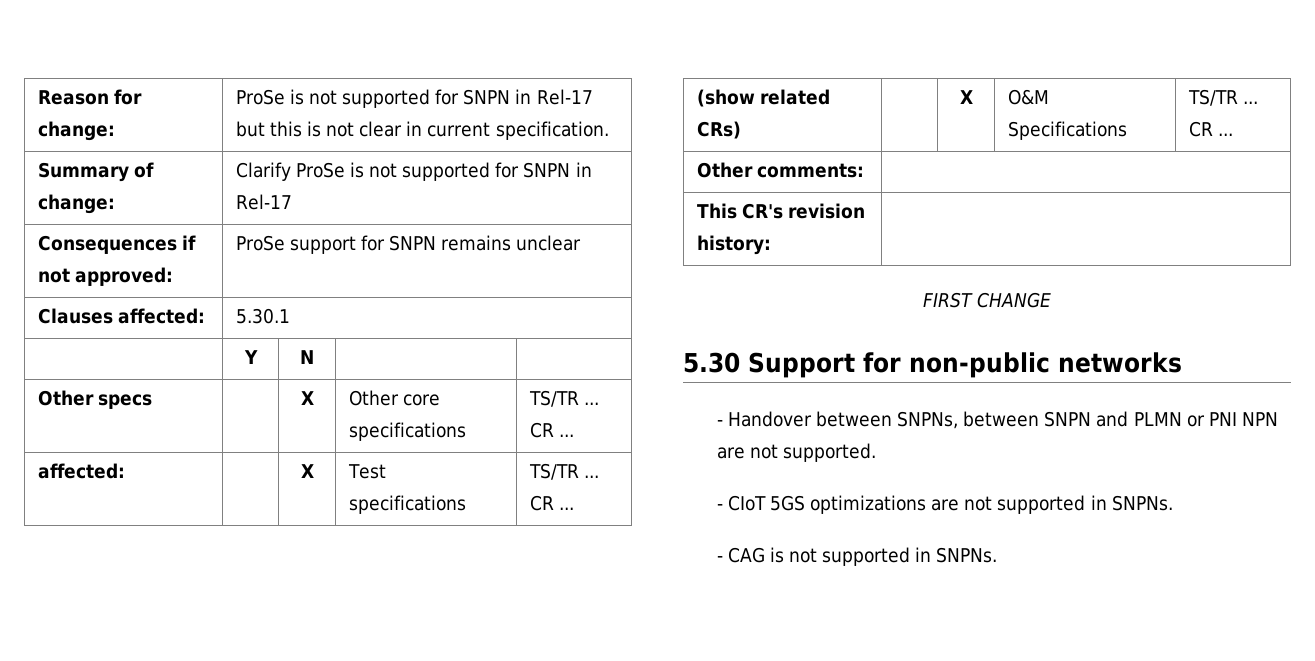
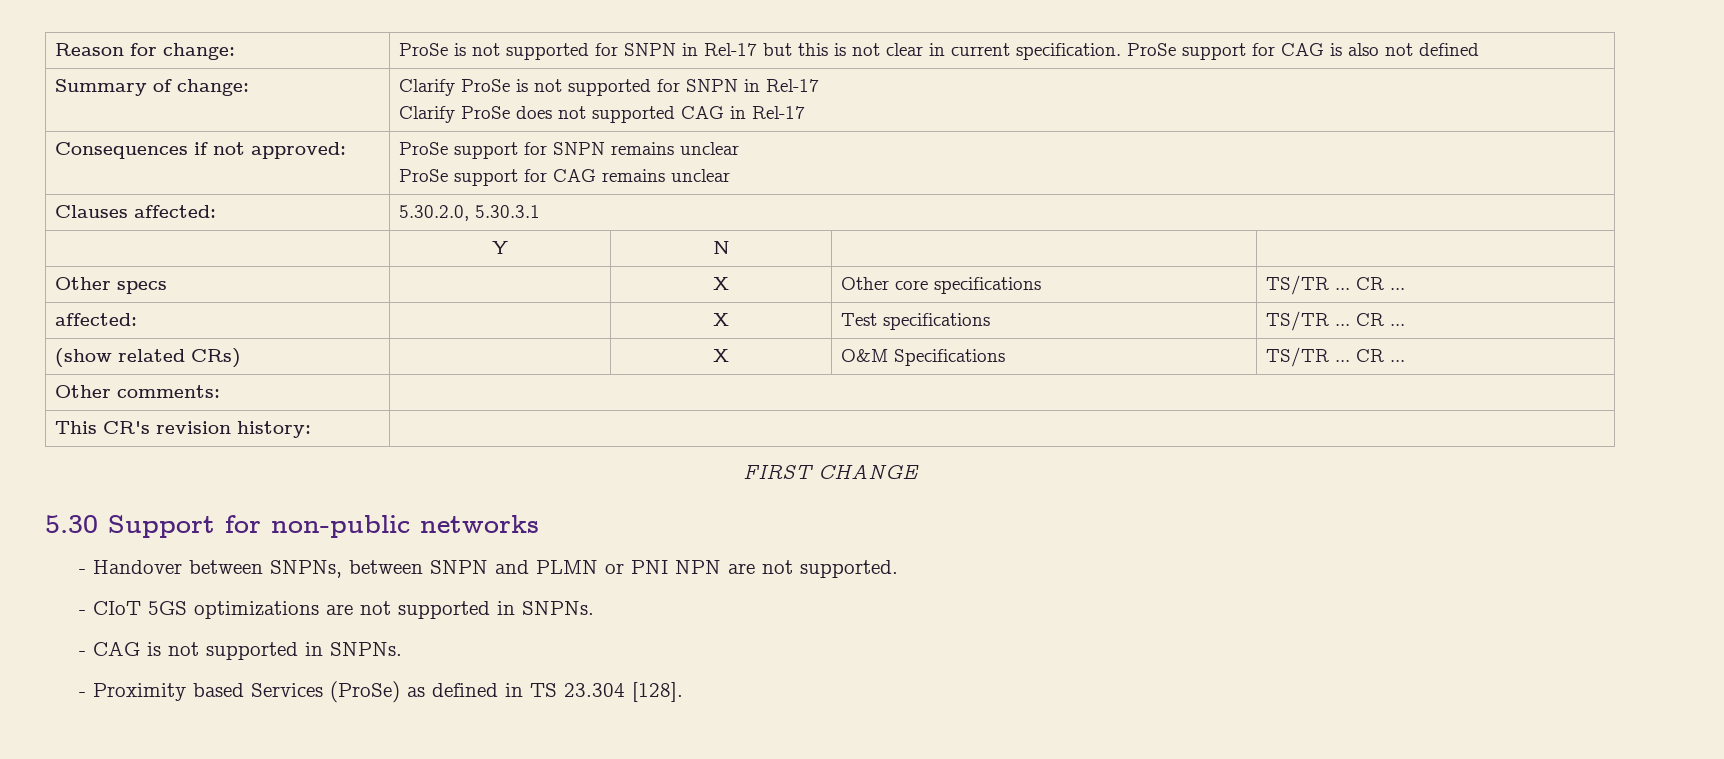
- Reason for change: | ProSe is not supported for SNPN in Rel-17 but this is not clear in current specification.
+ Reason for change: | ProSe is not supported for SNPN in Rel-17 but this is not clear in current specification. ProSe support for CAG is also not defined
  Summary of change: | Clarify ProSe is not supported for SNPN in Rel-17
+ Clarify ProSe does not supported CAG in Rel-17
  Consequences if not approved: | ProSe support for SNPN remains unclear
+ ProSe support for CAG remains unclear
- Clauses affected: | 5.30.1
+ Clauses affected: | 5.30.2.0, 5.30.3.1
+ - Proximity based Services (ProSe) as defined in TS 23.304 [128].

